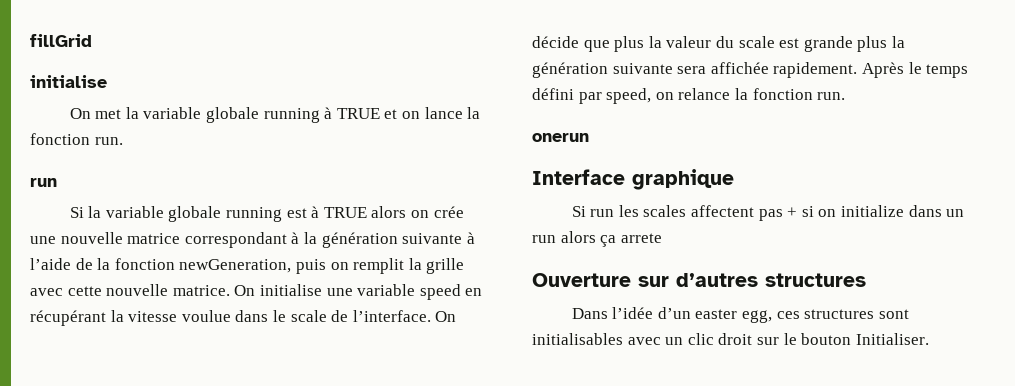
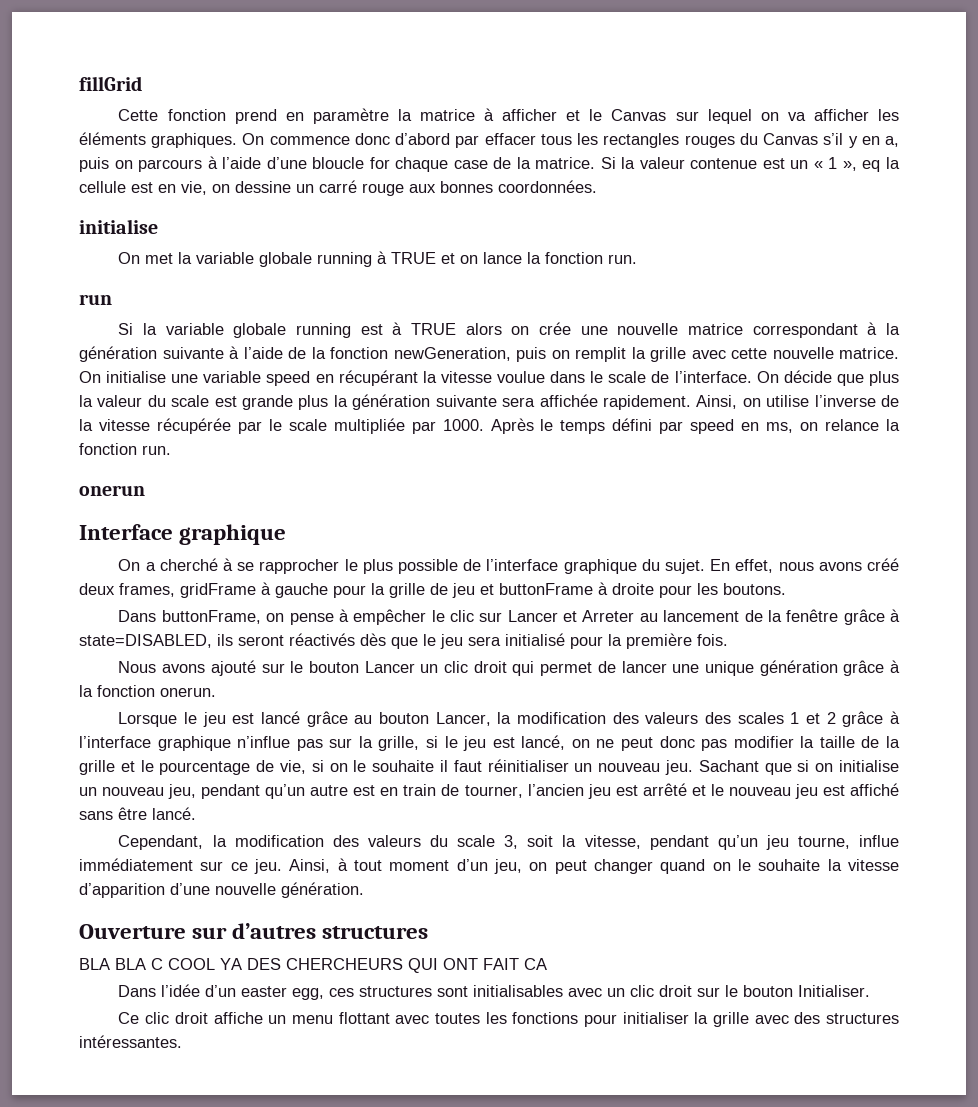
+ Cette fonction prend en paramètre la matrice à afficher et le Canvas sur lequel on va afficher les éléments graphiques. On commence donc d’abord par effacer tous les rectangles rouges du Canvas s’il y en a, puis on parcours à l’aide d’une bloucle for chaque case de la matrice. Si la valeur contenue est un « 1 », eq la cellule est en vie, on dessine un carré rouge aux bonnes coordonnées.
+ Ainsi, on utilise l’inverse de la vitesse récupérée par le scale multipliée par 1000.
- Après le temps défini par speed, on relance la fonction run.
+ Après le temps défini par speed en ms, on relance la fonction run.
- Si run les scales affectent pas + si on initialize dans un run alors ça arrete
+ On a cherché à se rapprocher le plus possible de l’interface graphique du sujet. En effet, nous avons créé deux frames, gridFrame à gauche pour la grille de jeu et buttonFrame à droite pour les boutons.
+ Dans buttonFrame, on pense à empêcher le clic sur Lancer et Arreter au lancement de la fenêtre grâce à state=DISABLED, ils seront réactivés dès que le jeu sera initialisé pour la première fois.
+ Nous avons ajouté sur le bouton Lancer un clic droit qui permet de lancer une unique génération grâce à la fonction onerun.
+ Lorsque le jeu est lancé grâce au bouton Lancer, la modification des valeurs des scales 1 et 2 grâce à l’interface graphique n’influe pas sur la grille, si le jeu est lancé, on ne peut donc pas modifier la taille de la grille et le pourcentage de vie, si on le souhaite il faut réinitialiser un nouveau jeu. Sachant que si on initialise un nouveau jeu, pendant qu’un autre est en train de tourner, l’ancien jeu est arrêté et le nouveau jeu est affiché sans être lancé.
+ Cependant, la modification des valeurs du scale 3, soit la vitesse, pendant qu’un jeu tourne, influe immédiatement sur ce jeu. Ainsi, à tout moment d’un jeu, on peut changer quand on le souhaite la vitesse d’apparition d’une nouvelle génération.
  Ouverture sur d’autres structures
+ BLA BLA C COOL YA DES CHERCHEURS QUI ONT FAIT CA
+ Ce clic droit affiche un menu flottant avec toutes les fonctions pour initialiser la grille avec des structures intéressantes.

